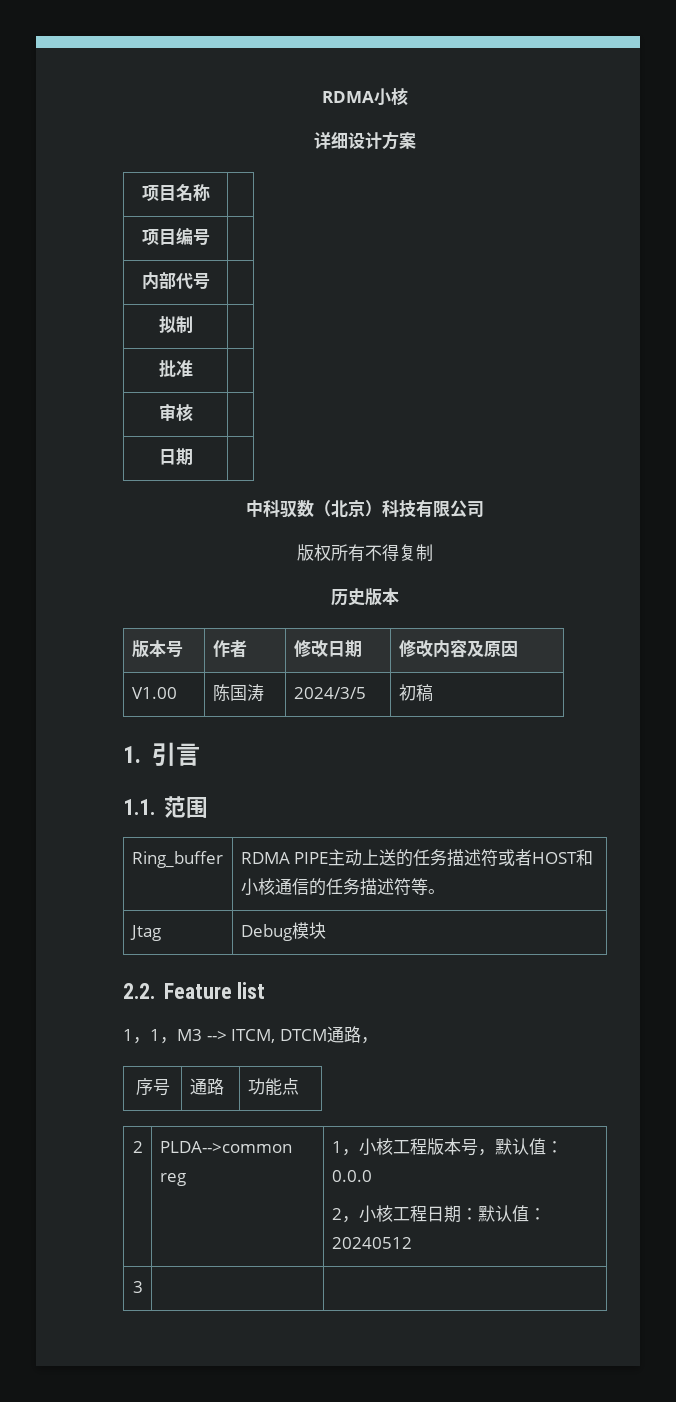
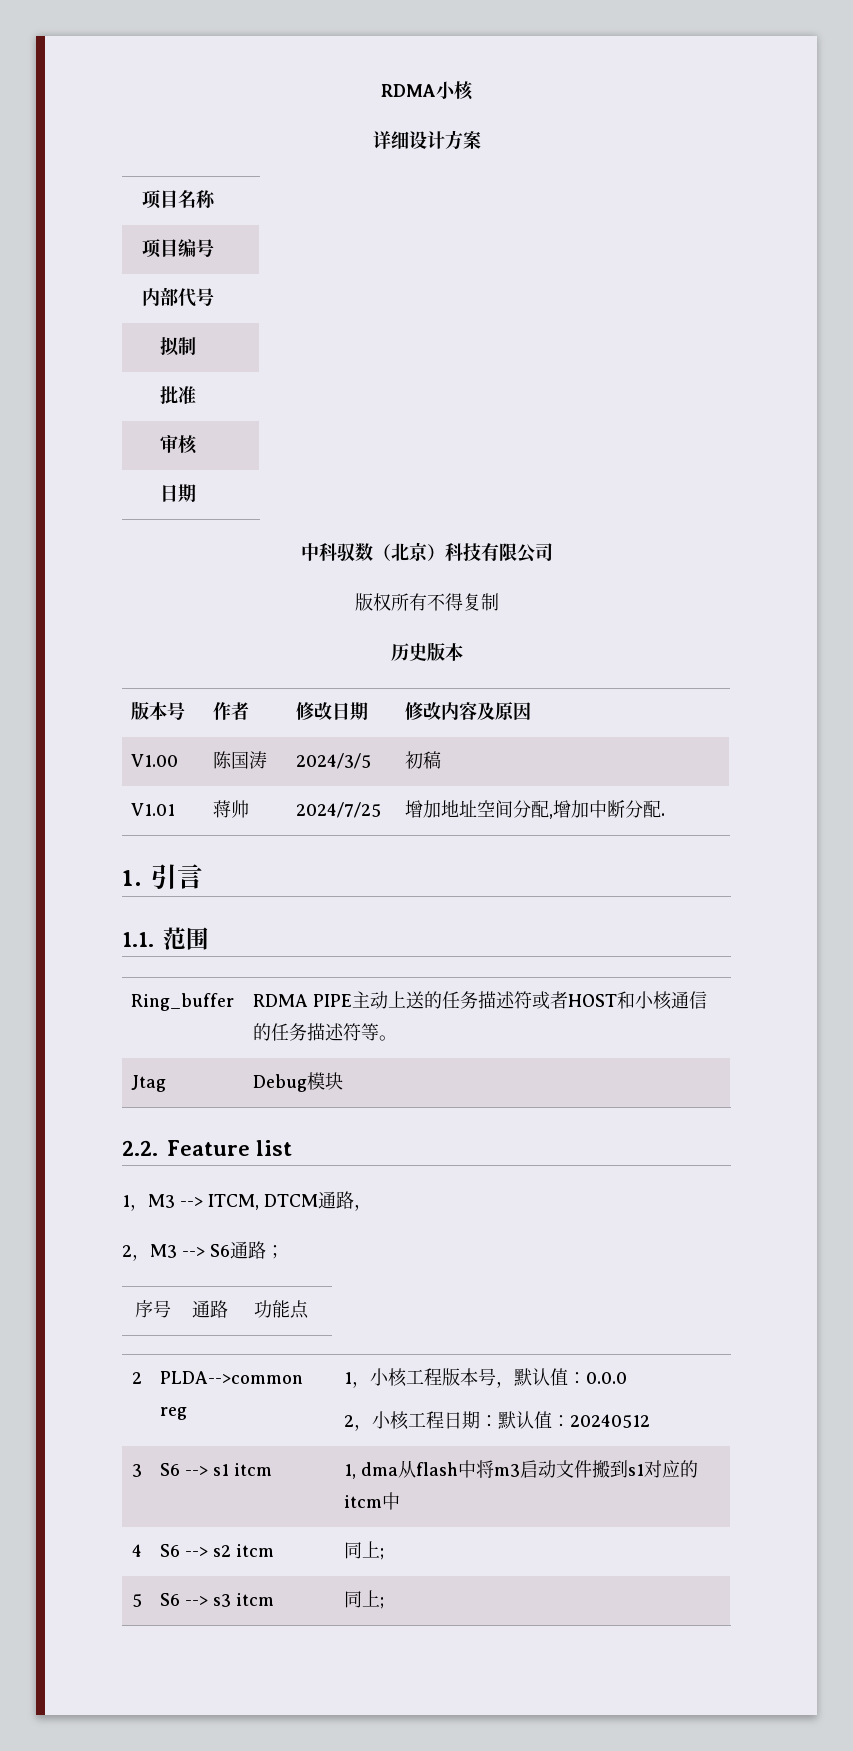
+ V1.01 | 蒋帅 | 2024/7/25 | 增加地址空间分配,增加中断分配.
- 1，1，M3 --> ITCM, DTCM通路，
+ 1，M3 --> ITCM, DTCM通路，
+ 2，M3 --> S6通路；
- 3 | |
+ 3 | S6 --> s1 itcm | 1, dma从flash中将m3启动文件搬到s1对应的itcm中
+ 4 | S6 --> s2 itcm | 同上;
+ 5 | S6 --> s3 itcm | 同上;

